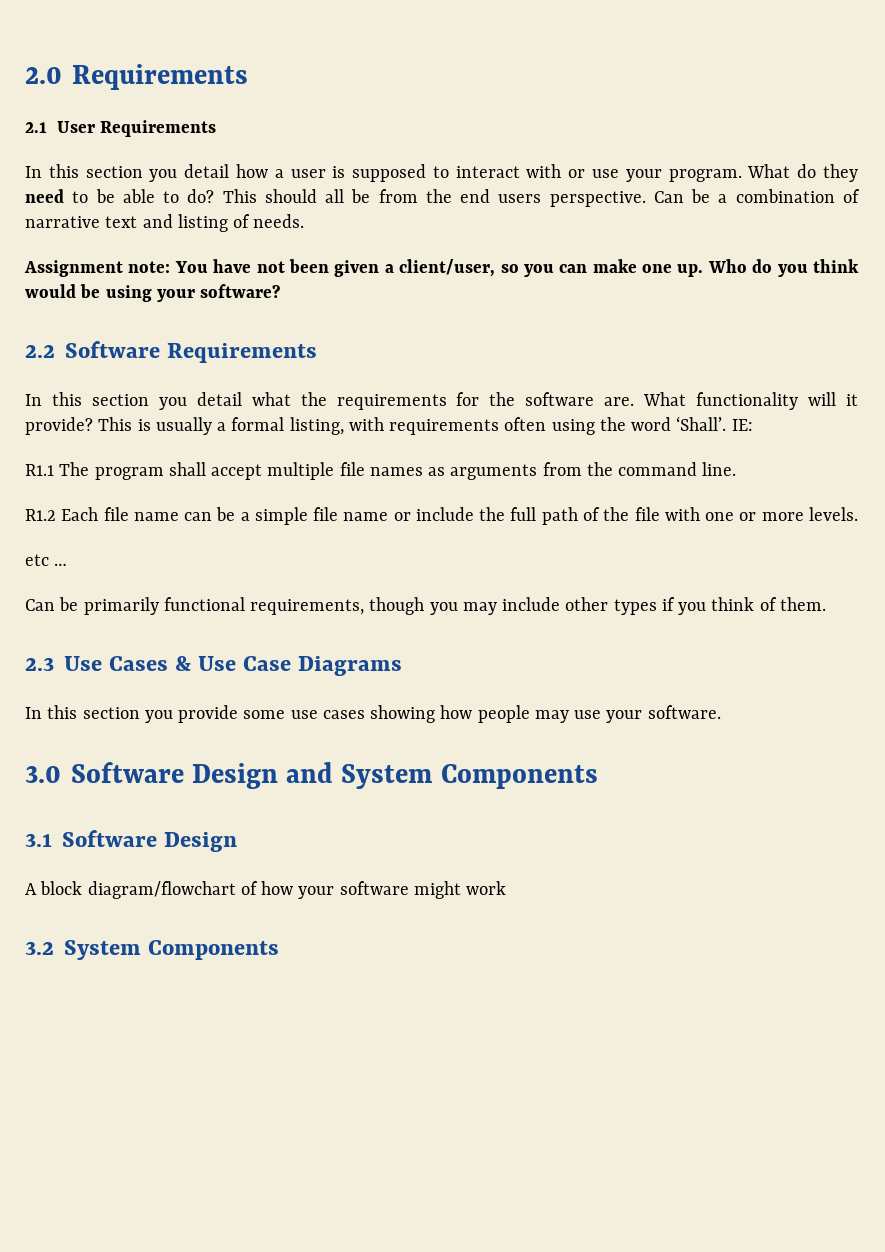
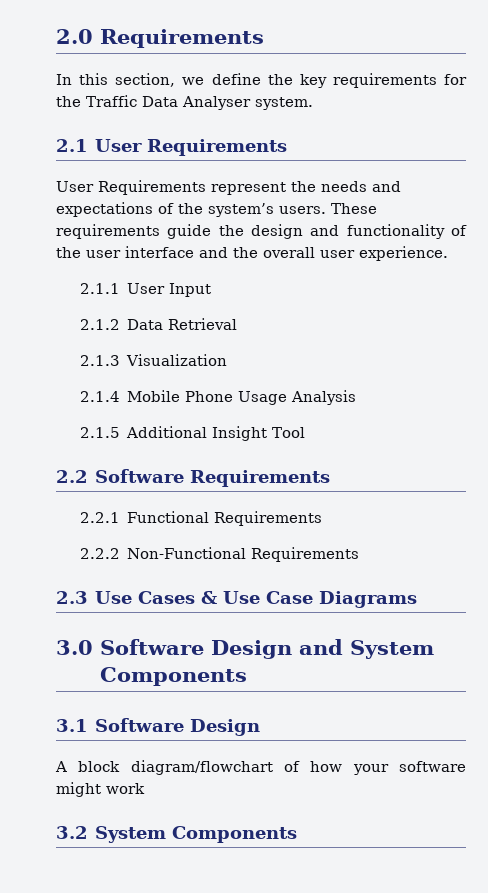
+ In this section, we define the key requirements for the Traffic Data Analyser system.
  2.1 User Requirements
- In this section you detail how a user is supposed to interact with or use your program. What do they need to be able to do? This should all be from the end users perspective. Can be a combination of narrative text and listing of needs.
- Assignment note: You have not been given a client/user, so you can make one up. Who do you think would be using your software?
+ User Requirements represent the needs and expectations of the system’s users. These requirements guide the design and functionality of the user interface and the overall user experience.
+ 2.1.1 User Input
+ 2.1.2 Data Retrieval
+ 2.1.3 Visualization
+ 2.1.4 Mobile Phone Usage Analysis
+ 2.1.5 Additional Insight Tool
  2.2 Software Requirements
- In this section you detail what the requirements for the software are. What functionality will it provide? This is usually a formal listing, with requirements often using the word ‘Shall’. IE:
- R1.1 The program shall accept multiple file names as arguments from the command line.
- R1.2 Each file name can be a simple file name or include the full path of the file with one or more levels.
- etc …
- Can be primarily functional requirements, though you may include other types if you think of them.
+ 2.2.1 Functional Requirements
+ 2.2.2 Non-Functional Requirements
- In this section you provide some use cases showing how people may use your software.

